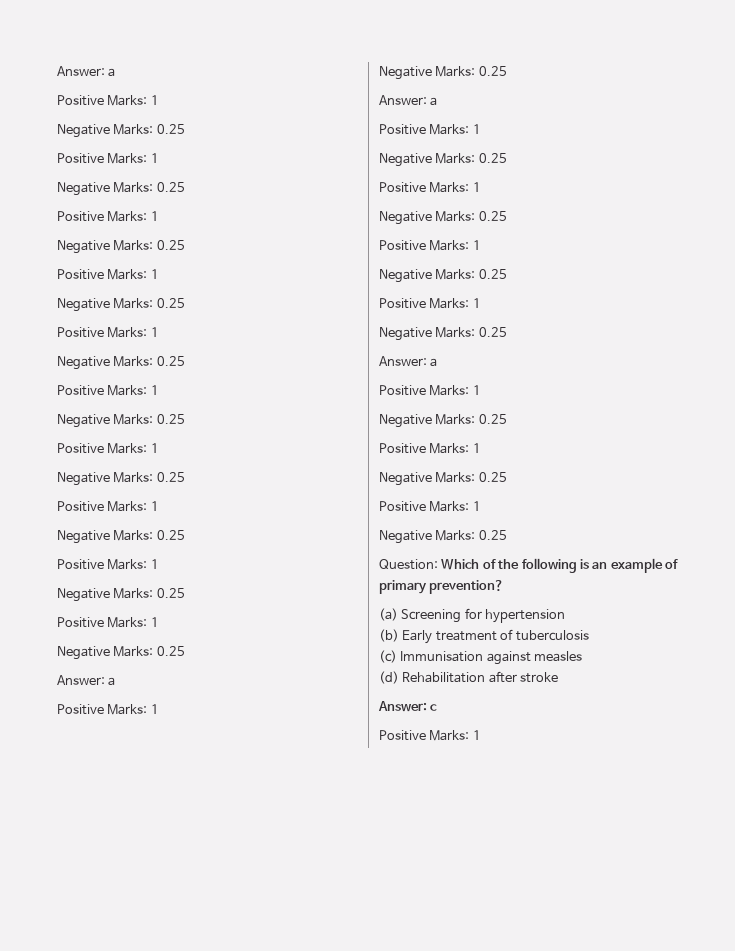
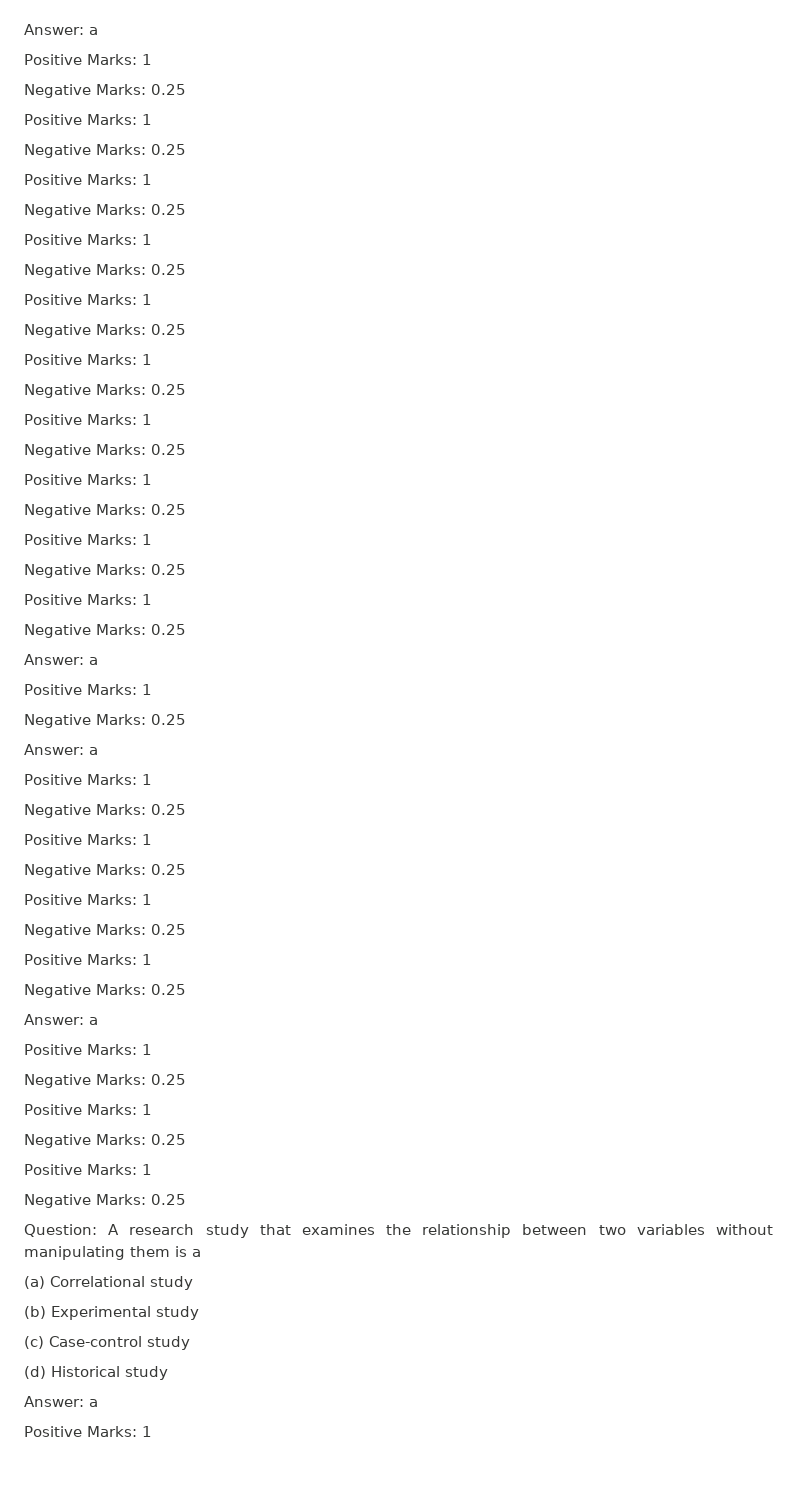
- Question: Which of the following is an example of primary prevention?
- (a) Screening for hypertension
- (b) Early treatment of tuberculosis
- (c) Immunisation against measles
- (d) Rehabilitation after stroke
- Answer: c
+ Question: A research study that examines the relationship between two variables without manipulating them is a
+ (a) Correlational study
+ (b) Experimental study
+ (c) Case-control study
+ (d) Historical study
+ Answer: a

